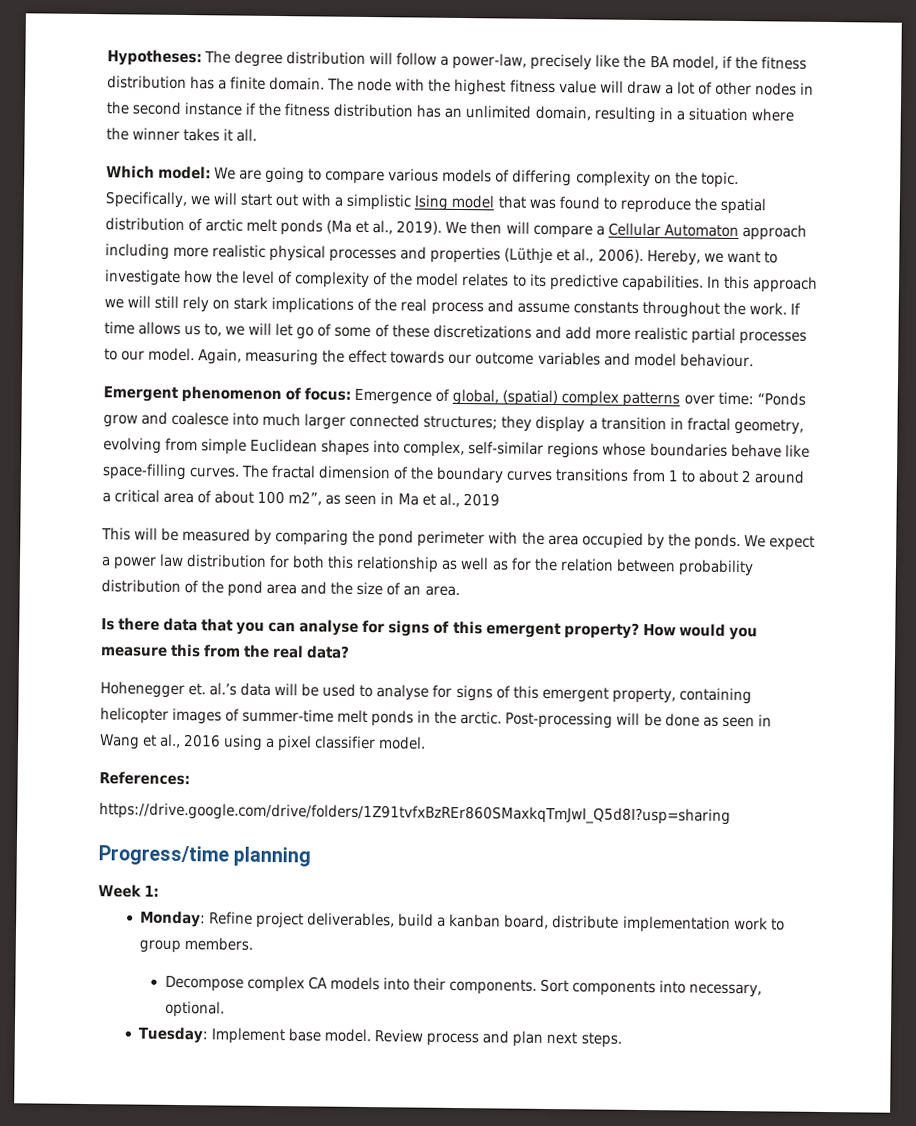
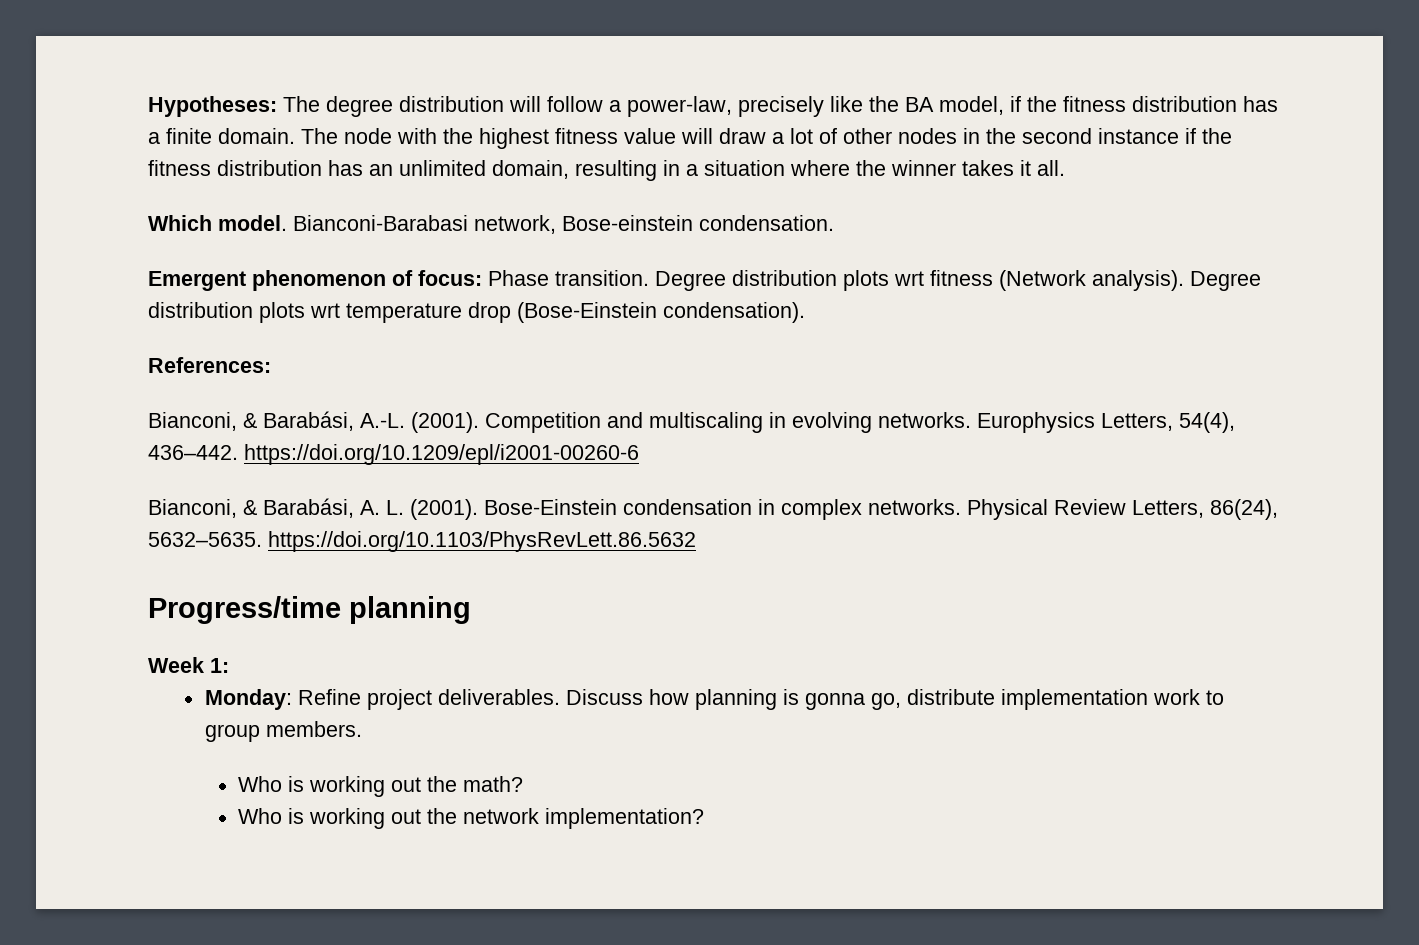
- Which model: We are going to compare various models of differing complexity on the topic. Specifically, we will start out with a simplistic Ising model that was found to reproduce the spatial distribution of arctic melt ponds (Ma et al., 2019). We then will compare a Cellular Automaton approach including more realistic physical processes and properties (Lüthje et al., 2006). Hereby, we want to investigate how the level of complexity of the model relates to its predictive capabilities. In this approach we will still rely on stark implications of the real process and assume constants throughout the work. If time allows us to, we will let go of some of these discretizations and add more realistic partial processes to our model. Again, measuring the effect towards our outcome variables and model behaviour.
- Emergent phenomenon of focus: Emergence of global, (spatial) complex patterns over time: “Ponds grow and coalesce into much larger connected structures; they display a transition in fractal geometry, evolving from simple Euclidean shapes into complex, self-similar regions whose boundaries behave like space-filling curves. The fractal dimension of the boundary curves transitions from 1 to about 2 around a critical area of about 100 m2”, as seen in Ma et al., 2019
- This will be measured by comparing the pond perimeter with the area occupied by the ponds. We expect a power law distribution for both this relationship as well as for the relation between probability distribution of the pond area and the size of an area.
- Is there data that you can analyse for signs of this emergent property? How would you measure this from the real data?
- Hohenegger et. al.’s data will be used to analyse for signs of this emergent property, containing helicopter images of summer-time melt ponds in the arctic. Post-processing will be done as seen in Wang et al., 2016 using a pixel classifier model.
+ Which model. Bianconi-Barabasi network, Bose-einstein condensation.
+ Emergent phenomenon of focus: Phase transition. Degree distribution plots wrt fitness (Network analysis). Degree distribution plots wrt temperature drop (Bose-Einstein condensation).
  References:
- https://drive.google.com/drive/folders/1Z91tvfxBzREr860SMaxkqTmJwI_Q5d8I?usp=sharing
+ Bianconi, & Barabási, A.-L. (2001). Competition and multiscaling in evolving networks. Europhysics Letters, 54(4), 436–442. https://doi.org/10.1209/epl/i2001-00260-6
+ Bianconi, & Barabási, A. L. (2001). Bose-Einstein condensation in complex networks. Physical Review Letters, 86(24), 5632–5635. https://doi.org/10.1103/PhysRevLett.86.5632
- Monday: Refine project deliverables, build a kanban board, distribute implementation work to group members.
+ Monday: Refine project deliverables. Discuss how planning is gonna go, distribute implementation work to group members.
- Decompose complex CA models into their components. Sort components into necessary, optional.
- Tuesday: Implement base model. Review process and plan next steps.
+ Who is working out the math?
+ Who is working out the network implementation?

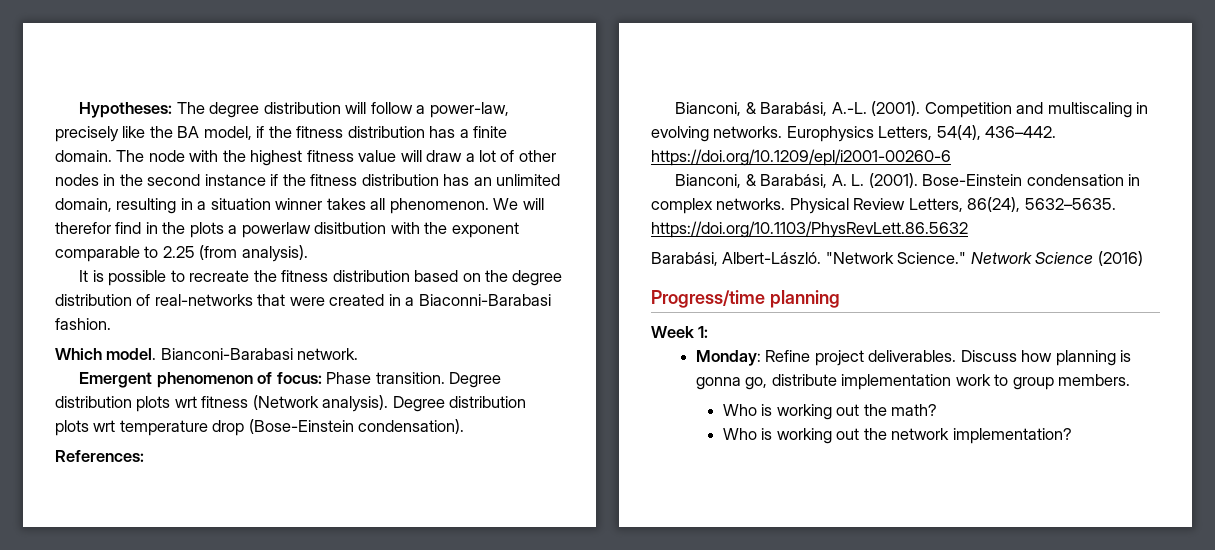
- The node with the highest fitness value will draw a lot of other nodes in the second instance if the fitness distribution has an unlimited domain, resulting in a situation where the winner takes it all.
+ The node with the highest fitness value will draw a lot of other nodes in the second instance if the fitness distribution has an unlimited domain, resulting in a situation winner takes all phenomenon. We will therefor find in the plots a powerlaw disitbution with the exponent comparable to 2.25 (from analysis).
+ It is possible to recreate the fitness distribution based on the degree distribution of real-networks that were created in a Biaconni-Barabasi fashion.
- Bianconi-Barabasi network, Bose-einstein condensation.
+ Bianconi-Barabasi network.
+ Barabási, Albert-László. "Network Science." Network Science (2016)

